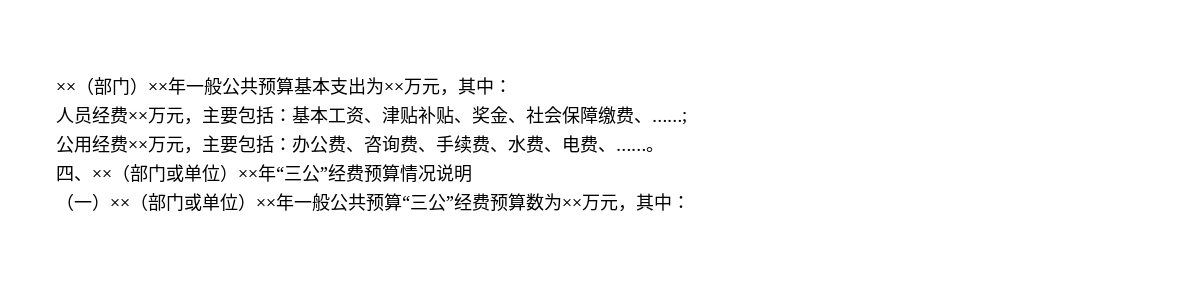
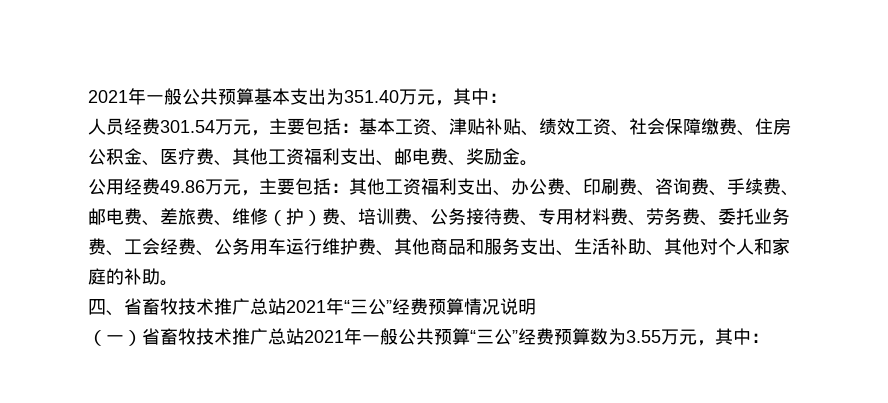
- ××（部门）××年一般公共预算基本支出为××万元，其中：
+ 2021年一般公共预算基本支出为351.40万元，其中：
- 人员经费××万元，主要包括：基本工资、津贴补贴、奖金、社会保障缴费、……;
+ 人员经费301.54万元，主要包括：基本工资、津贴补贴、绩效工资、社会保障缴费、住房公积金、医疗费、其他工资福利支出、邮电费、奖励金。
- 公用经费××万元，主要包括：办公费、咨询费、手续费、水费、电费、……。
- 四、××（部门或单位）××年“三公”经费预算情况说明
+ 公用经费49.86万元，主要包括：其他工资福利支出、办公费、印刷费、咨询费、手续费、邮电费、差旅费、维修（护）费、培训费、公务接待费、专用材料费、劳务费、委托业务费、工会经费、公务用车运行维护费、其他商品和服务支出、生活补助、其他对个人和家庭的补助。
+ 四、省畜牧技术推广总站2021年“三公”经费预算情况说明
- （一）××（部门或单位）××年一般公共预算“三公”经费预算数为××万元，其中：
+ （一）省畜牧技术推广总站2021年一般公共预算“三公”经费预算数为3.55万元，其中：

